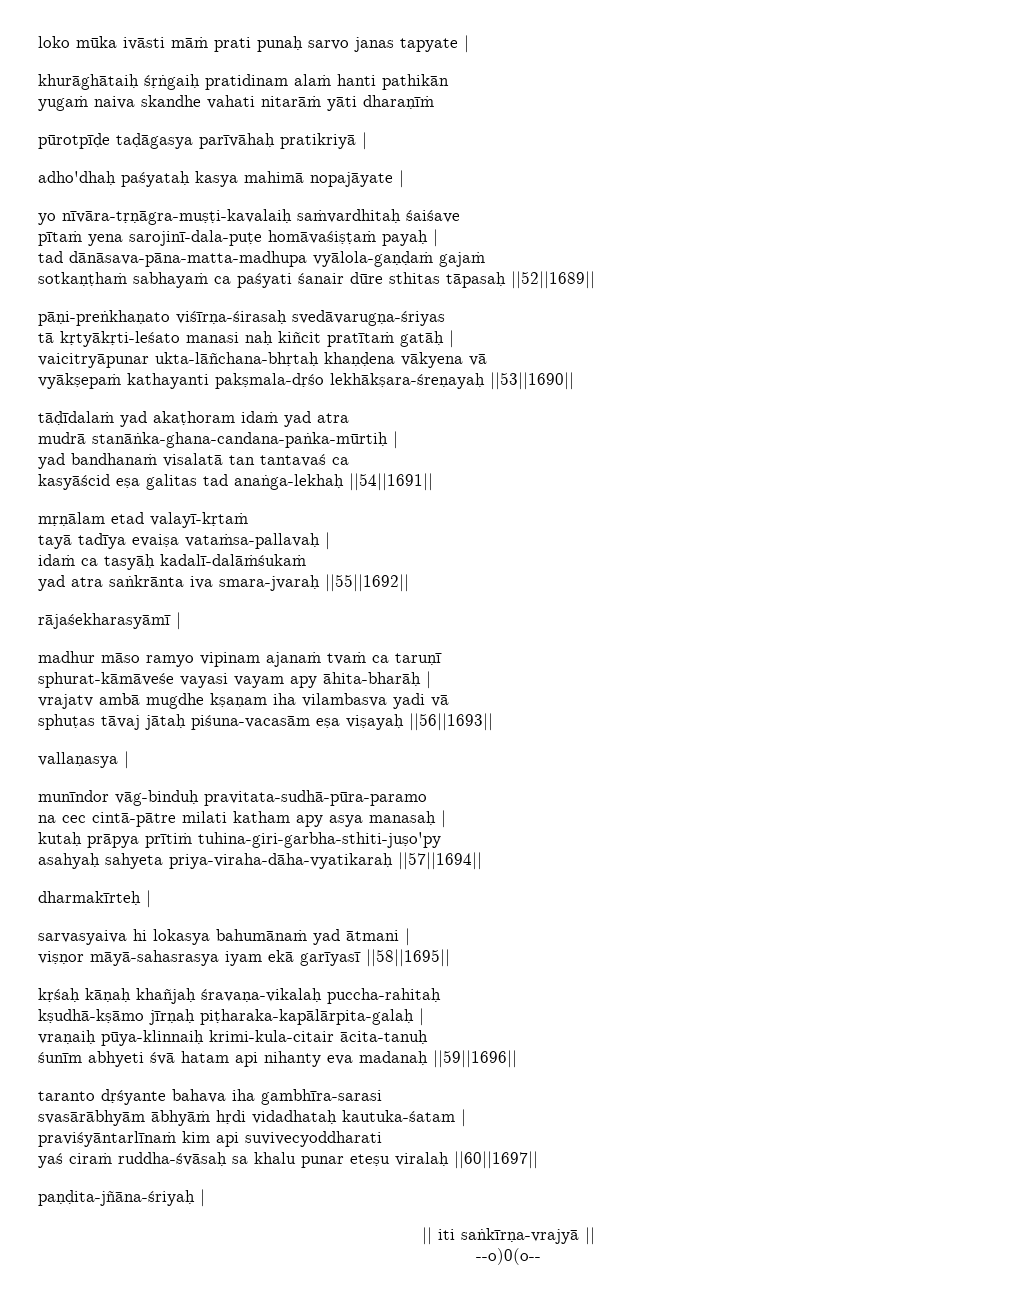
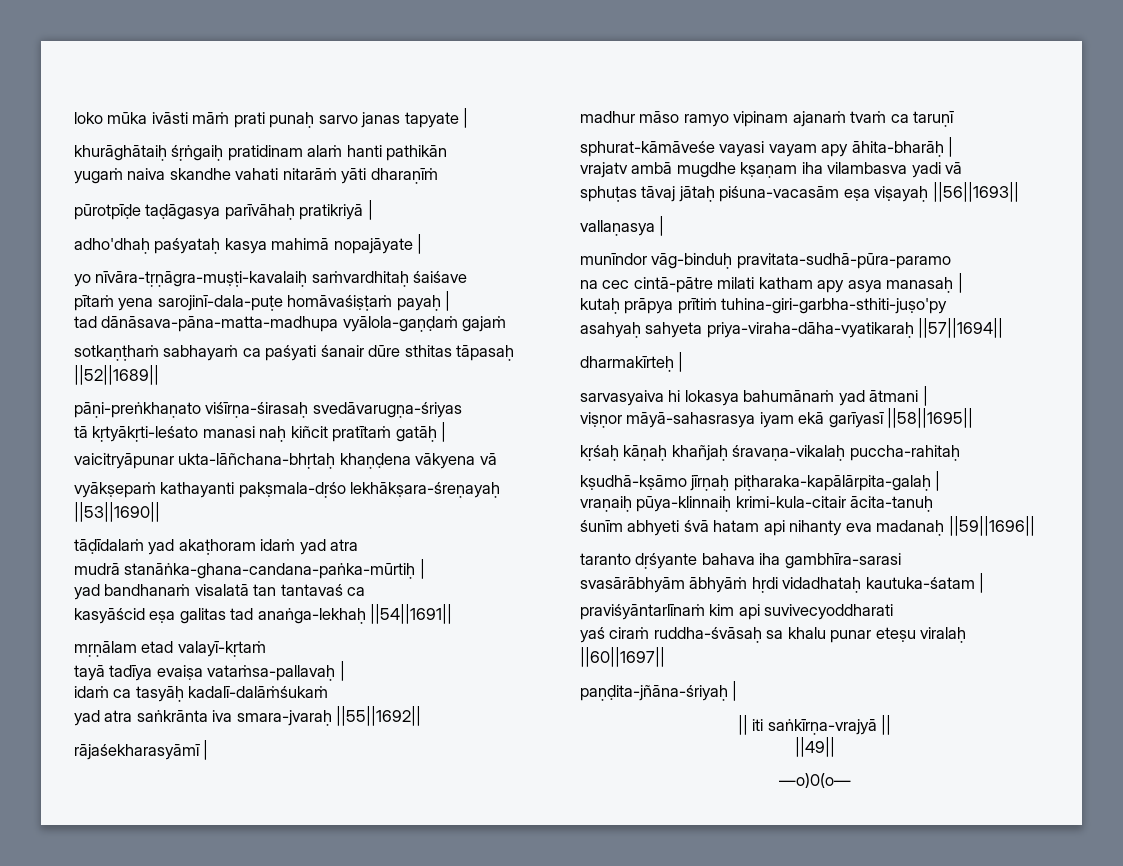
- --o)0(o--
+ ||49||
+ —o)0(o—

